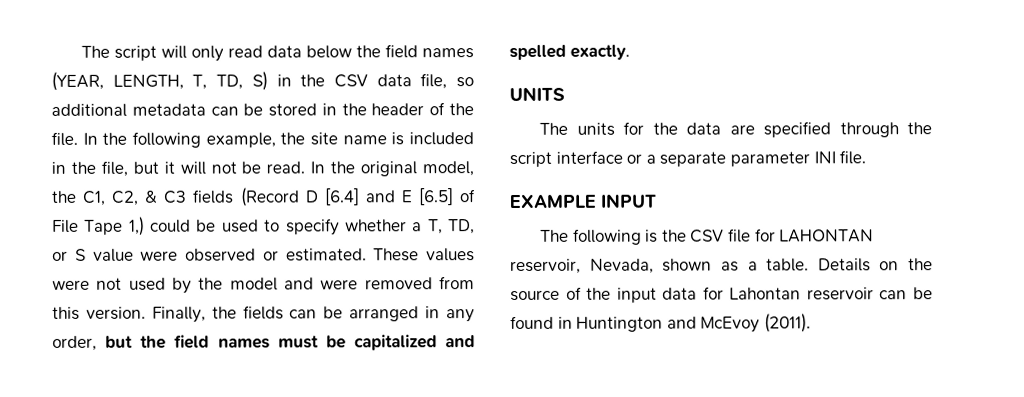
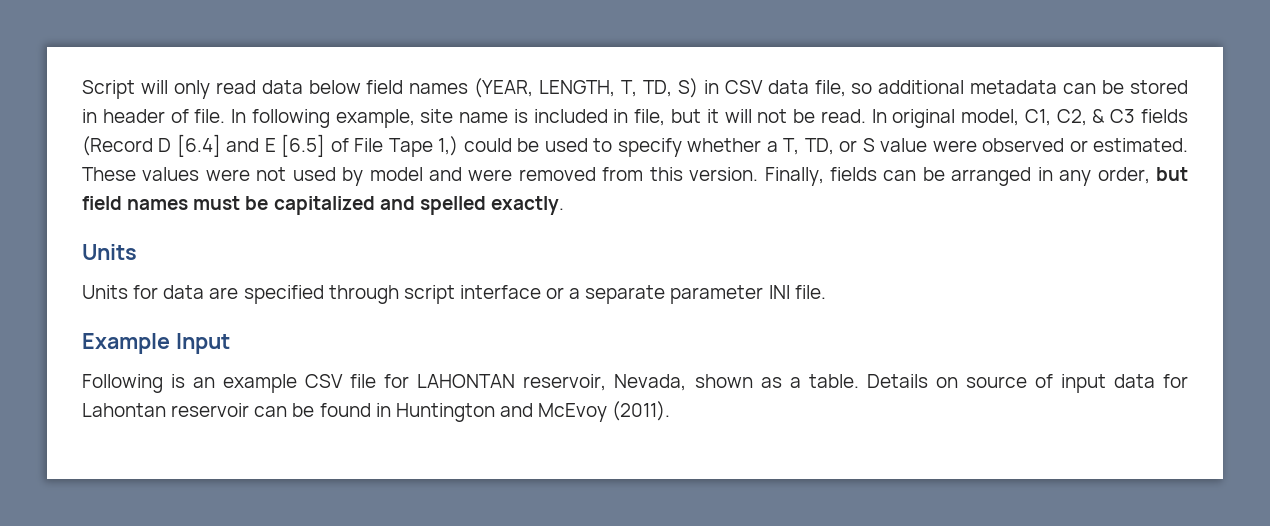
- The script will only read data below the field names (YEAR, LENGTH, T, TD, S) in the CSV data file, so additional metadata can be stored in the header of the file.
+ Script will only read data below field names (YEAR, LENGTH, T, TD, S) in CSV data file, so additional metadata can be stored in header of file.
- In the following example, the site name is included in the file, but it will not be read.
+ In following example, site name is included in file, but it will not be read.
- In the original model, the C1, C2, & C3 fields (Record D [6.4] and E [6.5] of File Tape 1,) could be used to specify whether a T, TD, or S value were observed or estimated.
+ In original model, C1, C2, & C3 fields (Record D [6.4] and E [6.5] of File Tape 1,) could be used to specify whether a T, TD, or S value were observed or estimated.
- These values were not used by the model and were removed from this version.
+ These values were not used by model and were removed from this version.
- Finally, the fields can be arranged in any order, but the field names must be capitalized and spelled exactly.
- UNITS
- The units for the data are specified through the script interface or a separate parameter INI file.
+ Finally, fields can be arranged in any order, but field names must be capitalized and spelled exactly.
+ Units
+ Units for data are specified through script interface or a separate parameter INI file.
- EXAMPLE INPUT
- The following is the CSV file for LAHONTAN reservoir, Nevada, shown as a table.
+ Example Input
+ Following is an example CSV file for LAHONTAN reservoir, Nevada, shown as a table.
- Details on the source of the input data for Lahontan reservoir can be found in Huntington and McEvoy (2011).
+ Details on source of input data for Lahontan reservoir can be found in Huntington and McEvoy (2011).

